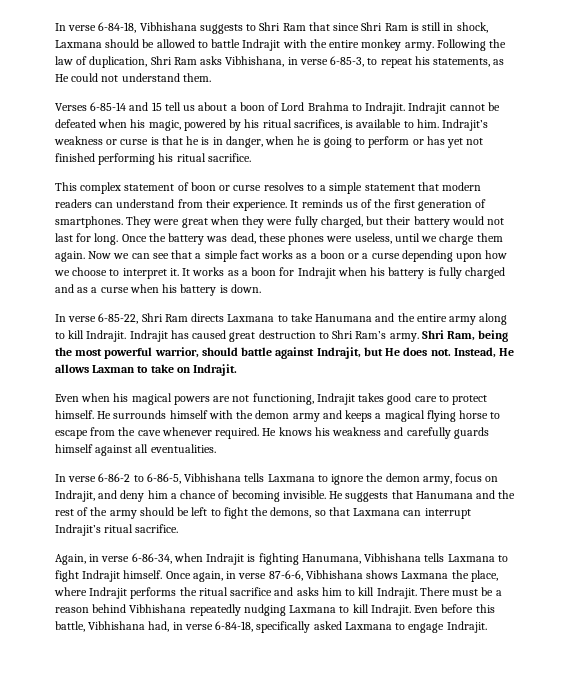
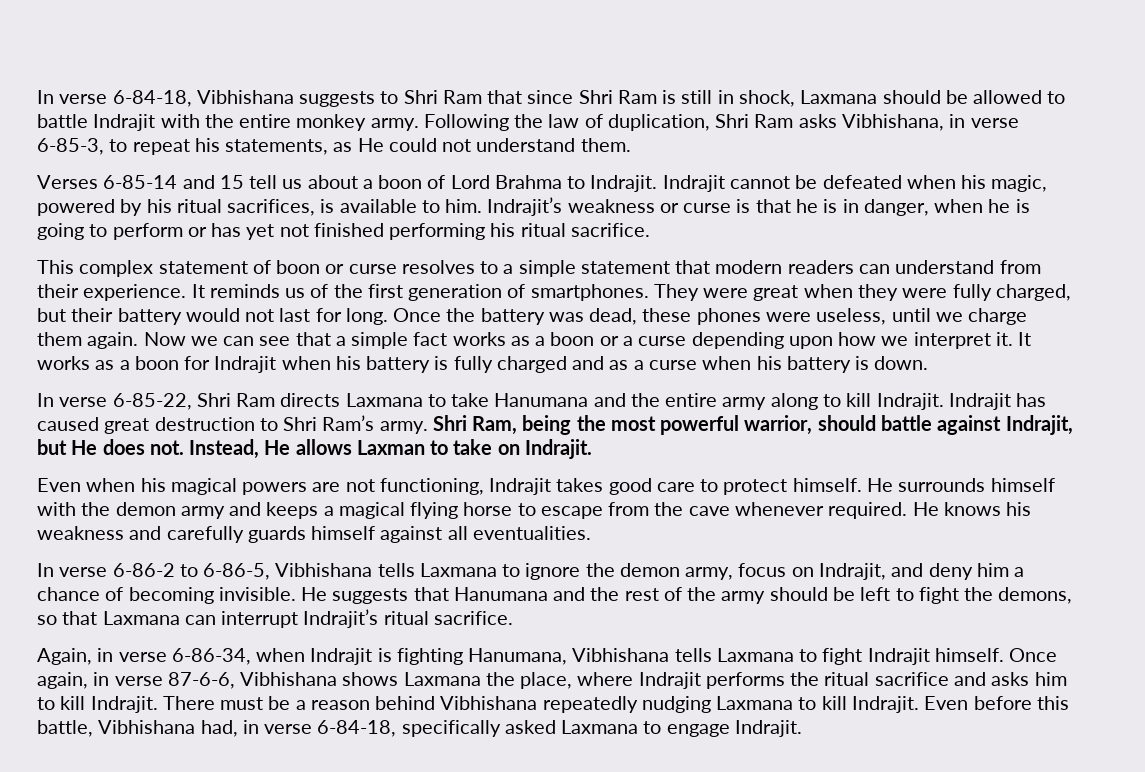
- Now we can see that a simple fact works as a boon or a curse depending upon how we choose to interpret it.
+ Now we can see that a simple fact works as a boon or a curse depending upon how we interpret it.

